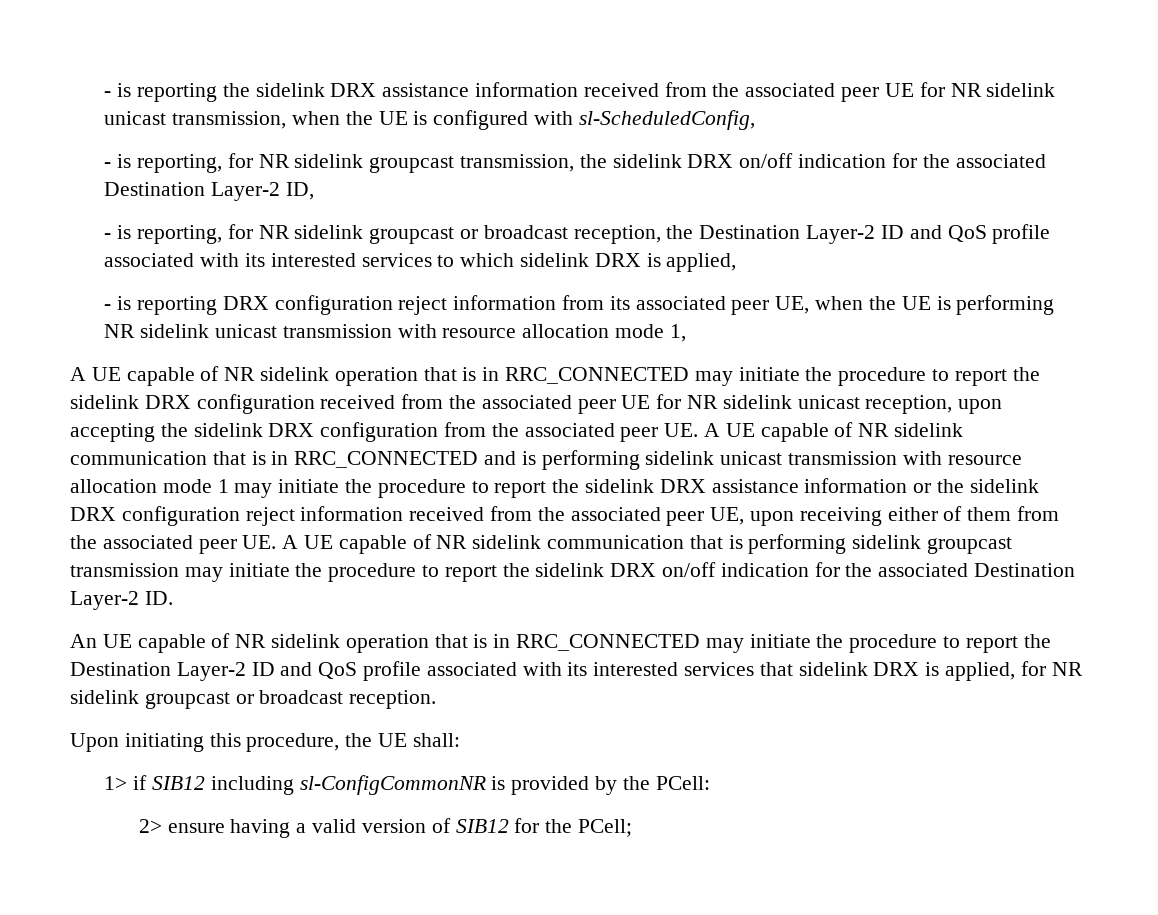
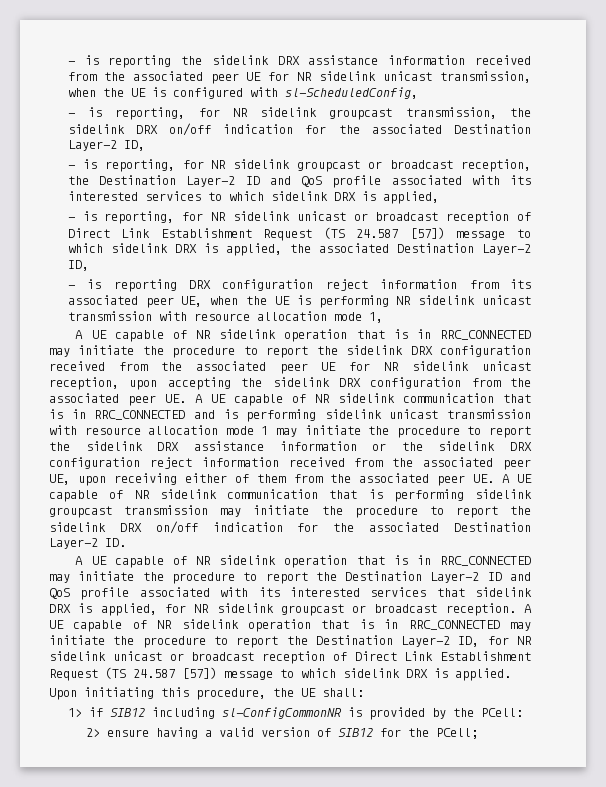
+ - is reporting, for NR sidelink unicast or broadcast reception of Direct Link Establishment Request (TS 24.587 [57]) message to which sidelink DRX is applied, the associated Destination Layer-2 ID,
- An UE capable of NR sidelink operation that is in RRC_CONNECTED may initiate the procedure to report the Destination Layer-2 ID and QoS profile associated with its interested services that sidelink DRX is applied, for NR sidelink groupcast or broadcast reception.
+ A UE capable of NR sidelink operation that is in RRC_CONNECTED may initiate the procedure to report the Destination Layer-2 ID and QoS profile associated with its interested services that sidelink DRX is applied, for NR sidelink groupcast or broadcast reception. A UE capable of NR sidelink operation that is in RRC_CONNECTED may initiate the procedure to report the Destination Layer-2 ID, for NR sidelink unicast or broadcast reception of Direct Link Establishment Request (TS 24.587 [57]) message to which sidelink DRX is applied.

